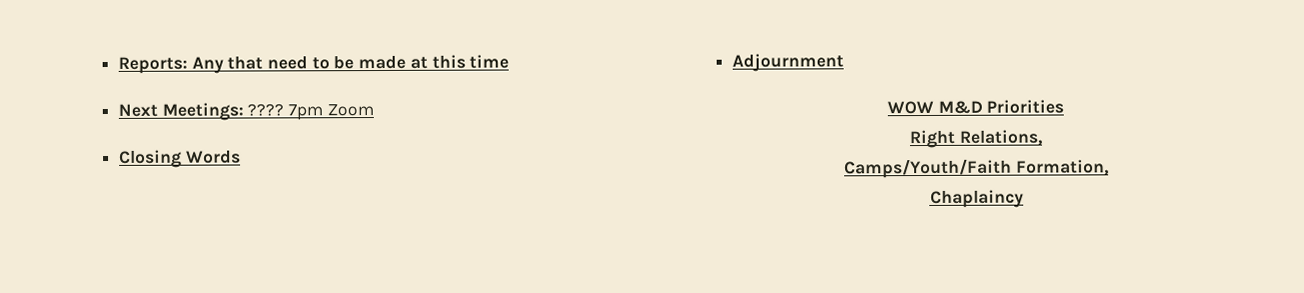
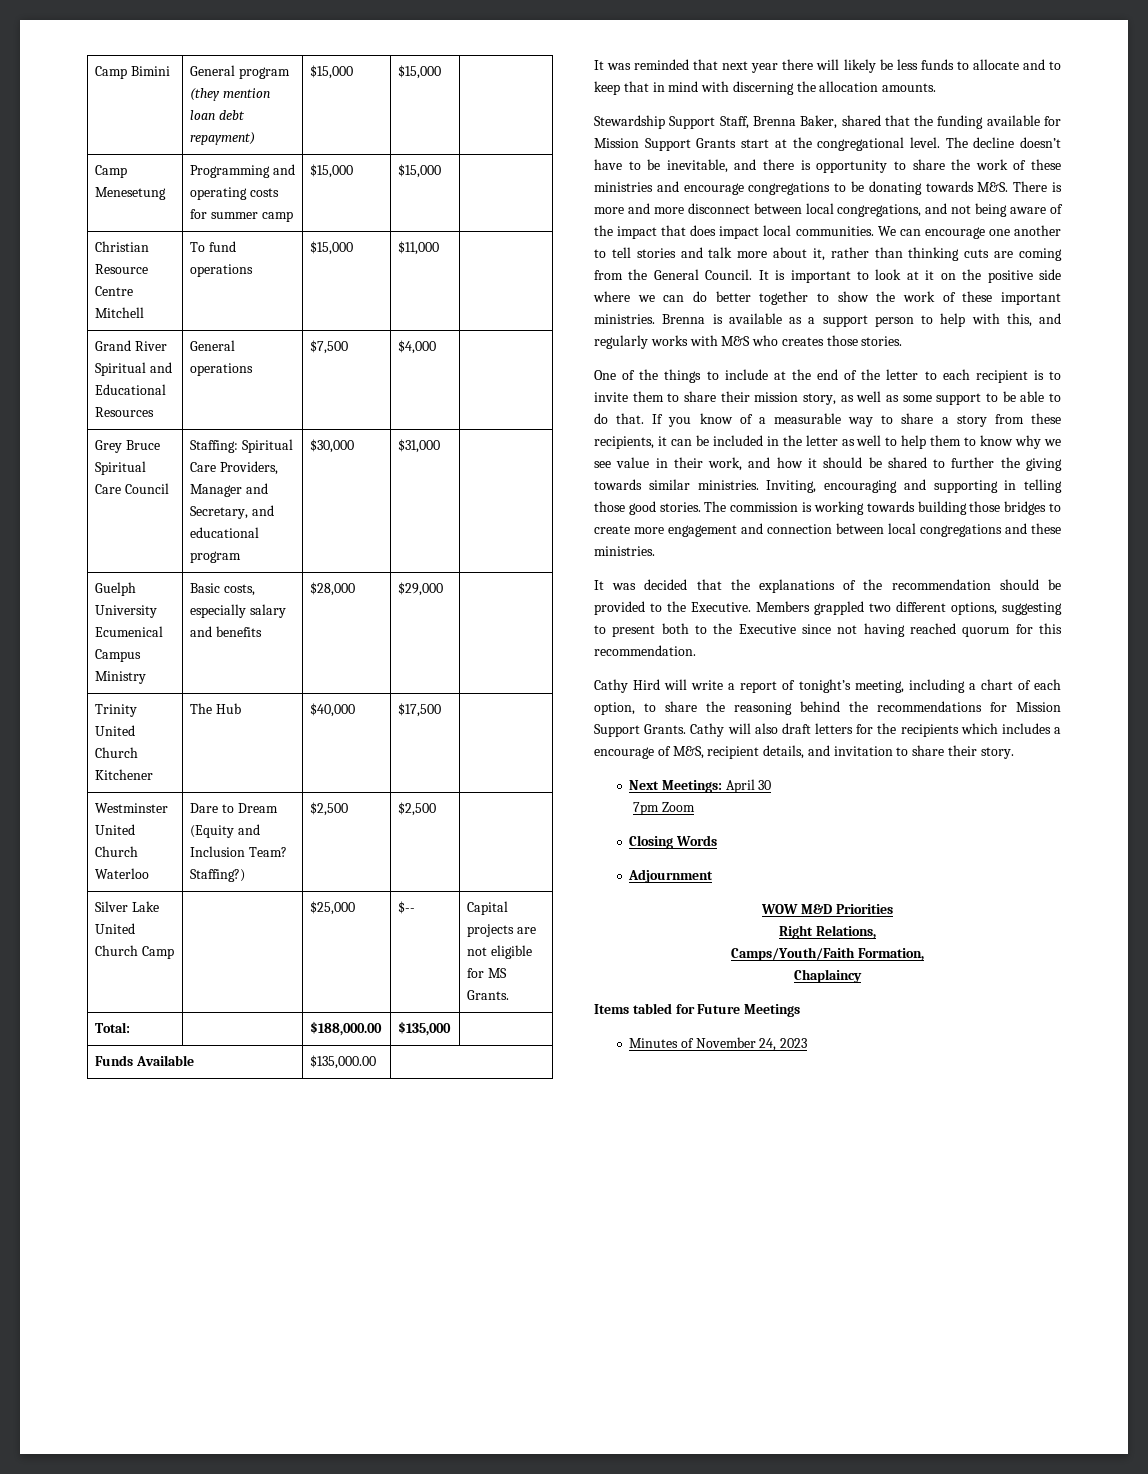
- Reports: Any that need to be made at this time
+ Camp Bimini | General program (they mention loan debt repayment) | $15,000 | $15,000 |
+ Camp Menesetung | Programming and operating costs for summer camp | $15,000 | $15,000 |
+ Christian Resource Centre Mitchell | To fund operations | $15,000 | $11,000 |
+ Grand River Spiritual and Educational Resources | General operations | $7,500 | $4,000 |
+ Grey Bruce Spiritual Care Council | Staffing: Spiritual Care Providers, Manager and Secretary, and educational program | $30,000 | $31,000 |
+ Guelph University Ecumenical Campus Ministry | Basic costs, especially salary and benefits | $28,000 | $29,000 |
+ Trinity United Church Kitchener | The Hub | $40,000 | $17,500 |
+ Westminster United Church Waterloo | Dare to Dream (Equity and Inclusion Team? Staffing?) | $2,500 | $2,500 |
+ Silver Lake United Church Camp | | $25,000 | $-- | Capital projects are not eligible for MS Grants.
+ Total: | | $188,000.00 | $135,000 |
+ Funds Available | $135,000.00 |
+ It was reminded that next year there will likely be less funds to allocate and to keep that in mind with discerning the allocation amounts.
+ Stewardship Support Staff, Brenna Baker, shared that the funding available for Mission Support Grants start at the congregational level. The decline doesn’t have to be inevitable, and there is opportunity to share the work of these ministries and encourage congregations to be donating towards M&S. There is more and more disconnect between local congregations, and not being aware of the impact that does impact local communities. We can encourage one another to tell stories and talk more about it, rather than thinking cuts are coming from the General Council. It is important to look at it on the positive side where we can do better together to show the work of these important ministries. Brenna is available as a support person to help with this, and regularly works with M&S who creates those stories.
+ One of the things to include at the end of the letter to each recipient is to invite them to share their mission story, as well as some support to be able to do that. If you know of a measurable way to share a story from these recipients, it can be included in the letter as well to help them to know why we see value in their work, and how it should be shared to further the giving towards similar ministries. Inviting, encouraging and supporting in telling those good stories. The commission is working towards building those bridges to create more engagement and connection between local congregations and these ministries.
+ It was decided that the explanations of the recommendation should be provided to the Executive. Members grappled two different options, suggesting to present both to the Executive since not having reached quorum for this recommendation.
+ Cathy Hird will write a report of tonight’s meeting, including a chart of each option, to share the reasoning behind the recommendations for Mission Support Grants. Cathy will also draft letters for the recipients which includes a encourage of M&S, recipient details, and invitation to share their story.
- Next Meetings: ???? 7pm Zoom
+ Next Meetings: April 30
+ 7pm Zoom
+ Items tabled for Future Meetings
+ Minutes of November 24, 2023

